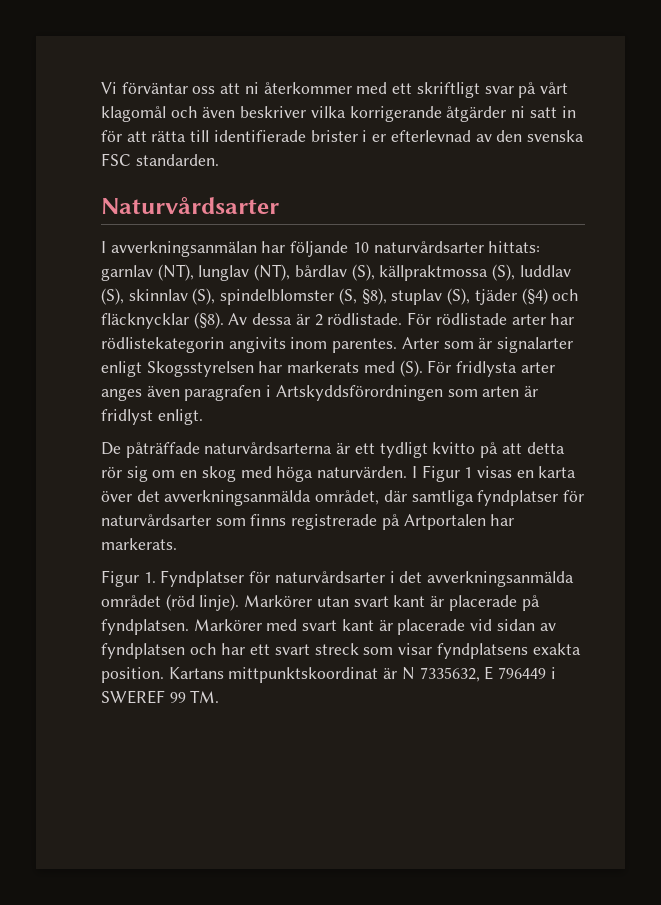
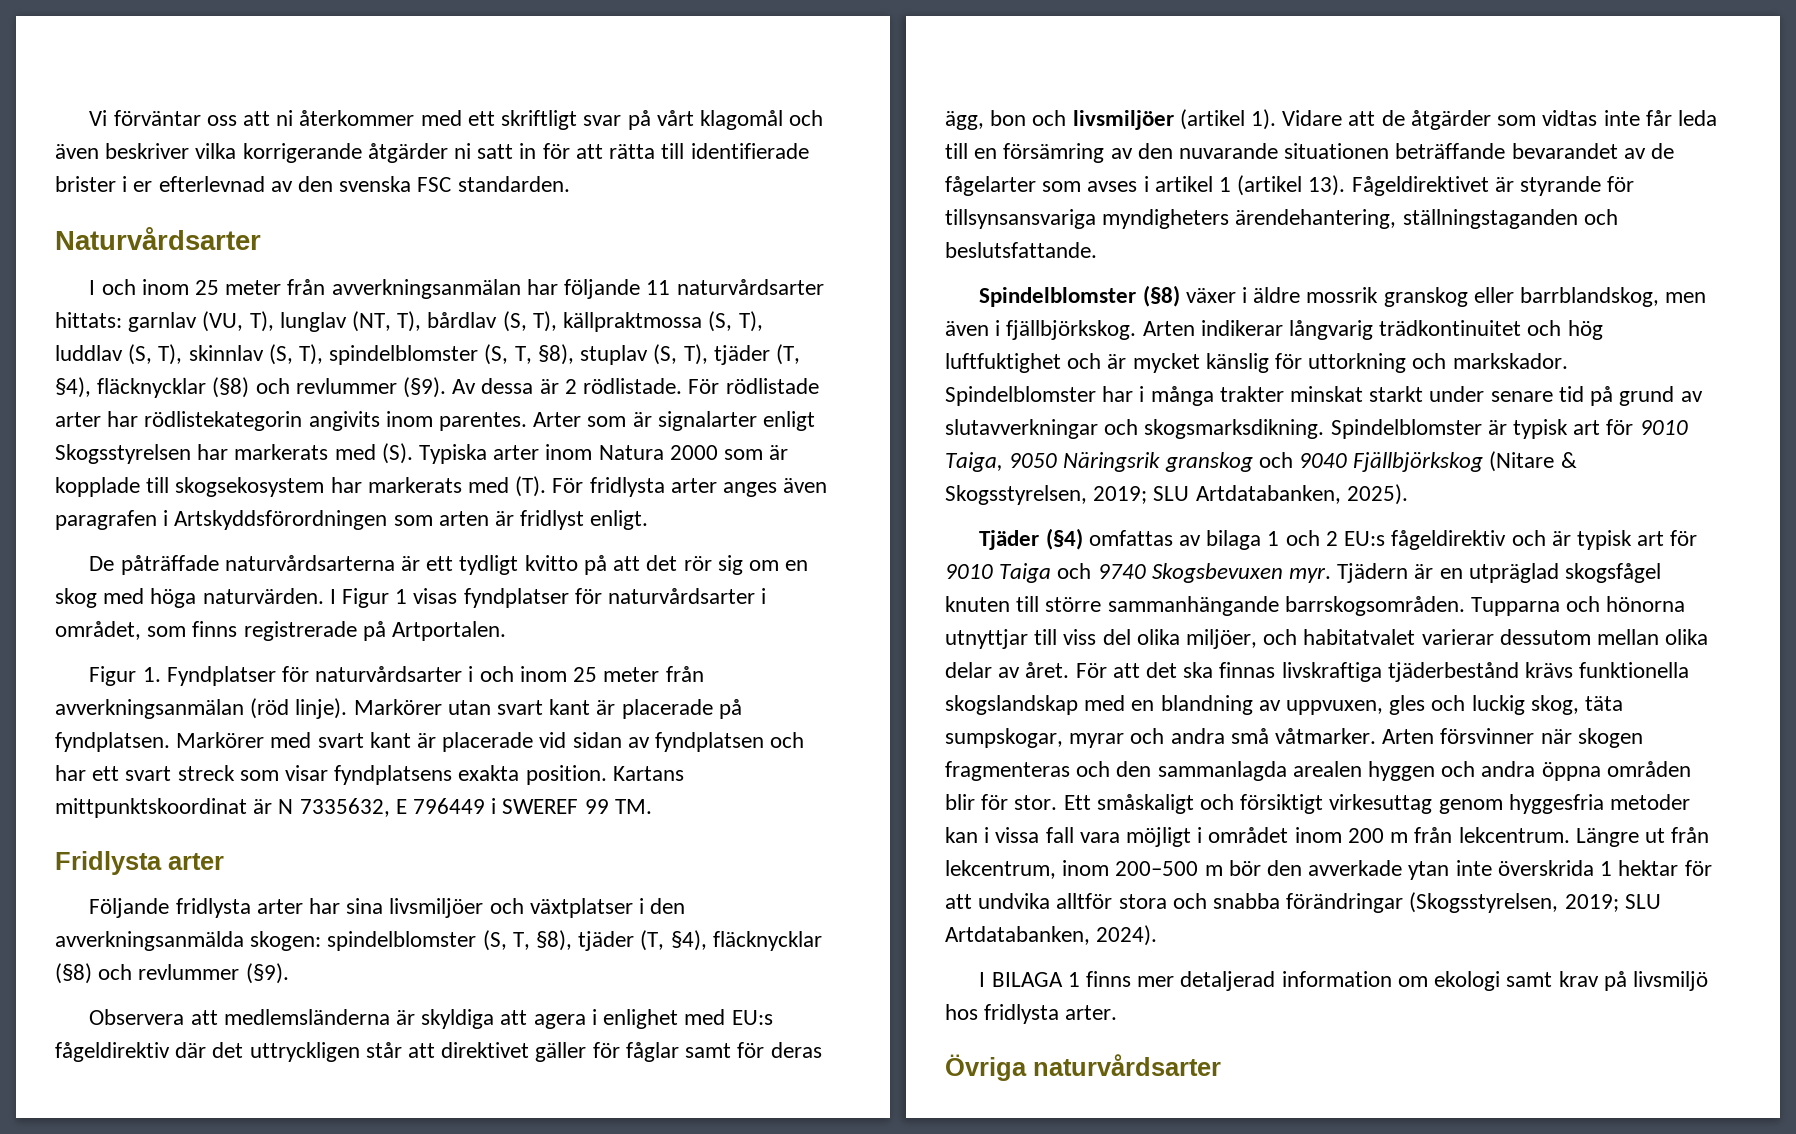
- I avverkningsanmälan har följande 10 naturvårdsarter hittats: garnlav (NT), lunglav (NT), bårdlav (S), källpraktmossa (S), luddlav (S), skinnlav (S), spindelblomster (S, §8), stuplav (S), tjäder (§4) och fläcknycklar (§8).
+ I och inom 25 meter från avverkningsanmälan har följande 11 naturvårdsarter hittats: garnlav (VU, T), lunglav (NT, T), bårdlav (S, T), källpraktmossa (S, T), luddlav (S, T), skinnlav (S, T), spindelblomster (S, T, §8), stuplav (S, T), tjäder (T, §4), fläcknycklar (§8) och revlummer (§9).
- Arter som är signalarter enligt Skogsstyrelsen har markerats med (S). För fridlysta arter anges även paragrafen i Artskyddsförordningen som arten är fridlyst enligt.
+ Arter som är signalarter enligt Skogsstyrelsen har markerats med (S). Typiska arter inom Natura 2000 som är kopplade till skogsekosystem har markerats med (T). För fridlysta arter anges även paragrafen i Artskyddsförordningen som arten är fridlyst enligt.
- De påträffade naturvårdsarterna är ett tydligt kvitto på att detta rör sig om en skog med höga naturvärden.
+ De påträffade naturvårdsarterna är ett tydligt kvitto på att det rör sig om en skog med höga naturvärden.
- I Figur 1 visas en karta över det avverkningsanmälda området, där samtliga fyndplatser för naturvårdsarter som finns registrerade på Artportalen har markerats.
+ I Figur 1 visas fyndplatser för naturvårdsarter i området, som finns registrerade på Artportalen.
- Figur 1. Fyndplatser för naturvårdsarter i det avverkningsanmälda området (röd linje).
+ Figur 1. Fyndplatser för naturvårdsarter i och inom 25 meter från avverkningsanmälan (röd linje).
+ Fridlysta arter
+ Följande fridlysta arter har sina livsmiljöer och växtplatser i den avverkningsanmälda skogen: spindelblomster (S, T, §8), tjäder (T, §4), fläcknycklar (§8) och revlummer (§9).
+ Observera att medlemsländerna är skyldiga att agera i enlighet med EU:s fågeldirektiv där det uttryckligen står att direktivet gäller för fåglar samt för deras ägg, bon och livsmiljöer (artikel 1). Vidare att de åtgärder som vidtas inte får leda till en försämring av den nuvarande situationen beträffande bevarandet av de fågelarter som avses i artikel 1 (artikel 13). Fågeldirektivet är styrande för tillsynsansvariga myndigheters ärendehantering, ställningstaganden och beslutsfattande.
+ Spindelblomster (§8) växer i äldre mossrik granskog eller barrblandskog, men även i fjällbjörkskog. Arten indikerar långvarig trädkontinuitet och hög luftfuktighet och är mycket känslig för uttorkning och markskador. Spindelblomster har i många trakter minskat starkt under senare tid på grund av slutavverkningar och skogsmarksdikning. Spindelblomster är typisk art för 9010 Taiga, 9050 Näringsrik granskog och 9040 Fjällbjörkskog (Nitare & Skogsstyrelsen, 2019; SLU Artdatabanken, 2025).
+ Tjäder (§4) omfattas av bilaga 1 och 2 EU:s fågeldirektiv och är typisk art för 9010 Taiga och 9740 Skogsbevuxen myr. Tjädern är en utpräglad skogsfågel knuten till större sammanhängande barrskogsområden. Tupparna och hönorna utnyttjar till viss del olika miljöer, och habitatvalet varierar dessutom mellan olika delar av året. För att det ska finnas livskraftiga tjäderbestånd krävs funktionella skogslandskap med en blandning av uppvuxen, gles och luckig skog, täta sumpskogar, myrar och andra små våtmarker. Arten försvinner när skogen fragmenteras och den sammanlagda arealen hyggen och andra öppna områden blir för stor. Ett småskaligt och försiktigt virkesuttag genom hyggesfria metoder kan i vissa fall vara möjligt i området inom 200 m från lekcentrum. Längre ut från lekcentrum, inom 200–500 m bör den avverkade ytan inte överskrida 1 hektar för att undvika alltför stora och snabba förändringar (Skogsstyrelsen, 2019; SLU Artdatabanken, 2024).
+ I BILAGA 1 finns mer detaljerad information om ekologi samt krav på livsmiljö hos fridlysta arter.
+ Övriga naturvårdsarter

